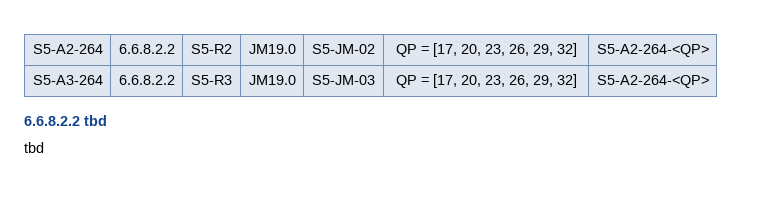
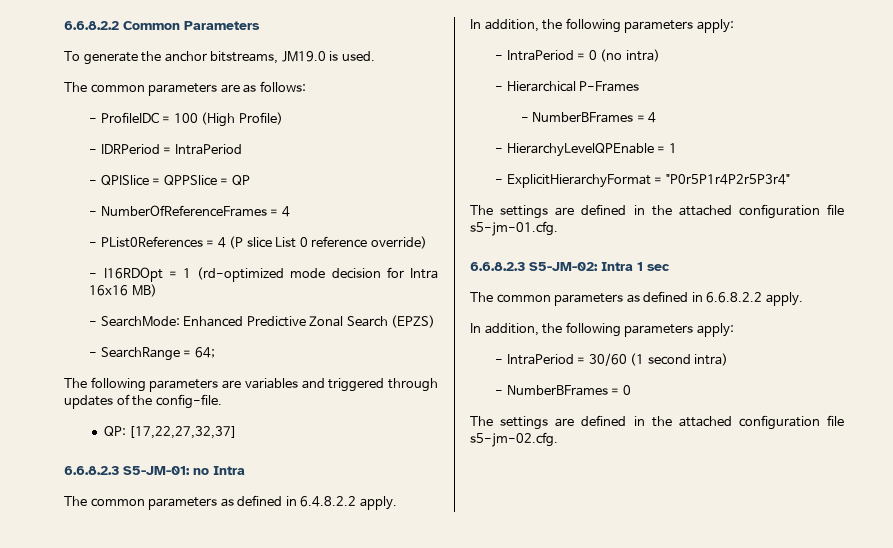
- S5-A2-264 | 6.6.8.2.2 | S5-R2 | JM19.0 | S5-JM-02 | QP = [17, 20, 23, 26, 29, 32] | S5-A2-264-<QP>
- S5-A3-264 | 6.6.8.2.2 | S5-R3 | JM19.0 | S5-JM-03 | QP = [17, 20, 23, 26, 29, 32] | S5-A2-264-<QP>
- 6.6.8.2.2 tbd
- tbd
+ 6.6.8.2.2 Common Parameters
+ To generate the anchor bitstreams, JM19.0 is used.
+ The common parameters are as follows:
+ - ProfileIDC = 100 (High Profile)
+ - IDRPeriod = IntraPeriod
+ - QPISlice = QPPSlice = QP
+ - NumberOfReferenceFrames = 4
+ - PList0References = 4 (P slice List 0 reference override)
+ - I16RDOpt = 1 (rd-optimized mode decision for Intra 16x16 MB)
+ - SearchMode: Enhanced Predictive Zonal Search (EPZS)
+ - SearchRange = 64;
+ The following parameters are variables and triggered through updates of the config-file.
+ QP: [17,22,27,32,37]
+ 6.6.8.2.3 S5-JM-01: no Intra
+ The common parameters as defined in 6.4.8.2.2 apply.
+ In addition, the following parameters apply:
+ - IntraPeriod = 0 (no intra)
+ - Hierarchical P-Frames
+ - NumberBFrames = 4
+ - HierarchyLevelQPEnable = 1
+ - ExplicitHierarchyFormat = "P0r5P1r4P2r5P3r4"
+ The settings are defined in the attached configuration file s5-jm-01.cfg.
+ 6.6.8.2.3 S5-JM-02: Intra 1 sec
+ The common parameters as defined in 6.6.8.2.2 apply.
+ In addition, the following parameters apply:
+ - IntraPeriod = 30/60 (1 second intra)
+ - NumberBFrames = 0
+ The settings are defined in the attached configuration file s5-jm-02.cfg.

